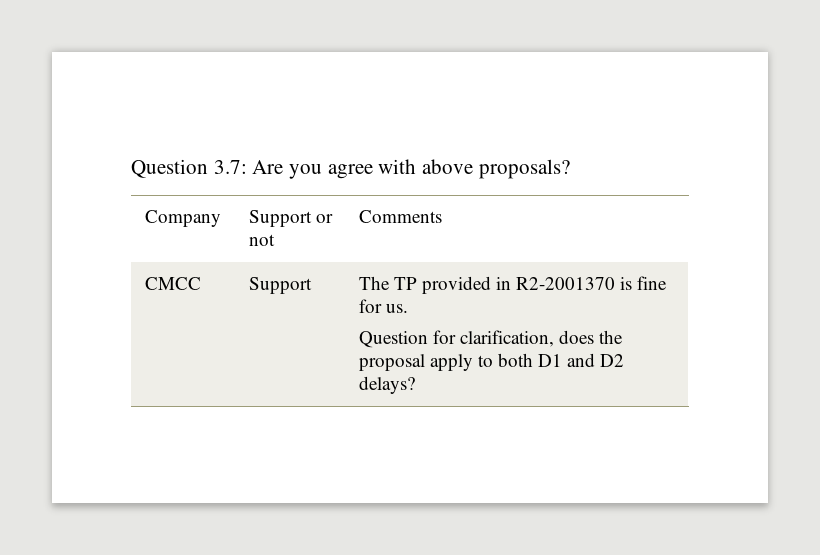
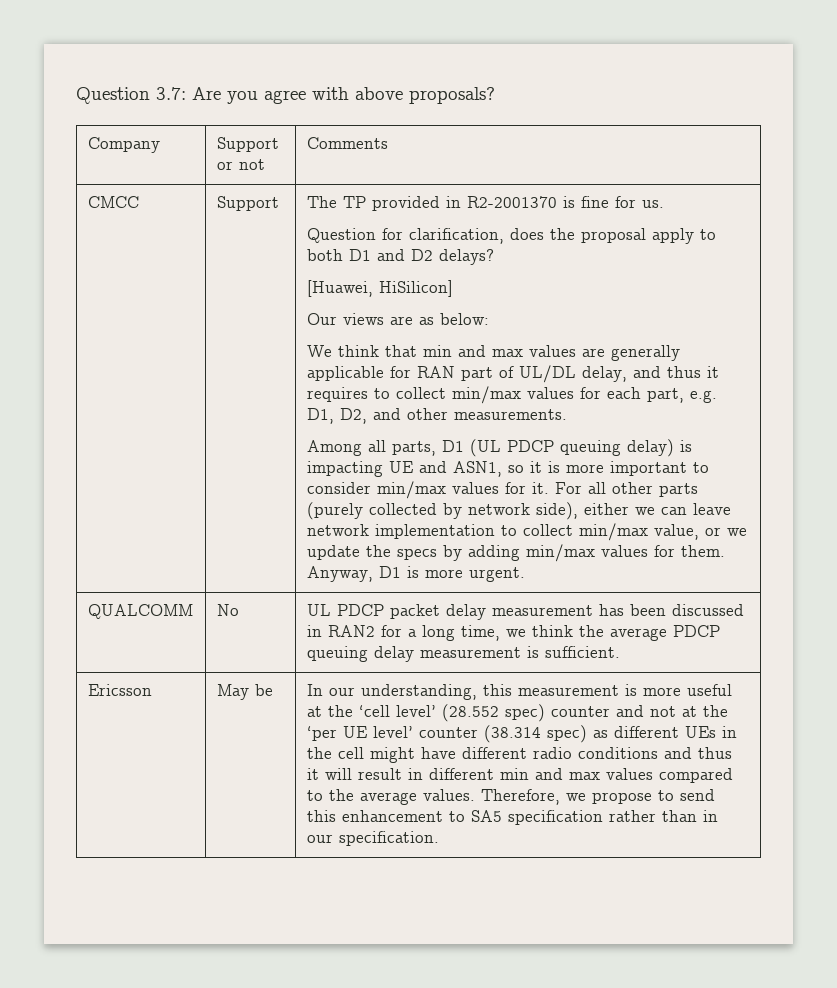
+ [Huawei, HiSilicon]
+ Our views are as below:
+ We think that min and max values are generally applicable for RAN part of UL/DL delay, and thus it requires to collect min/max values for each part, e.g. D1, D2, and other measurements.
+ Among all parts, D1 (UL PDCP queuing delay) is impacting UE and ASN1, so it is more important to consider min/max values for it. For all other parts (purely collected by network side), either we can leave network implementation to collect min/max value, or we update the specs by adding min/max values for them. Anyway, D1 is more urgent.
+ QUALCOMM | No | UL PDCP packet delay measurement has been discussed in RAN2 for a long time, we think the average PDCP queuing delay measurement is sufficient.
+ Ericsson | May be | In our understanding, this measurement is more useful at the ‘cell level’ (28.552 spec) counter and not at the ‘per UE level’ counter (38.314 spec) as different UEs in the cell might have different radio conditions and thus it will result in different min and max values compared to the average values. Therefore, we propose to send this enhancement to SA5 specification rather than in our specification.

